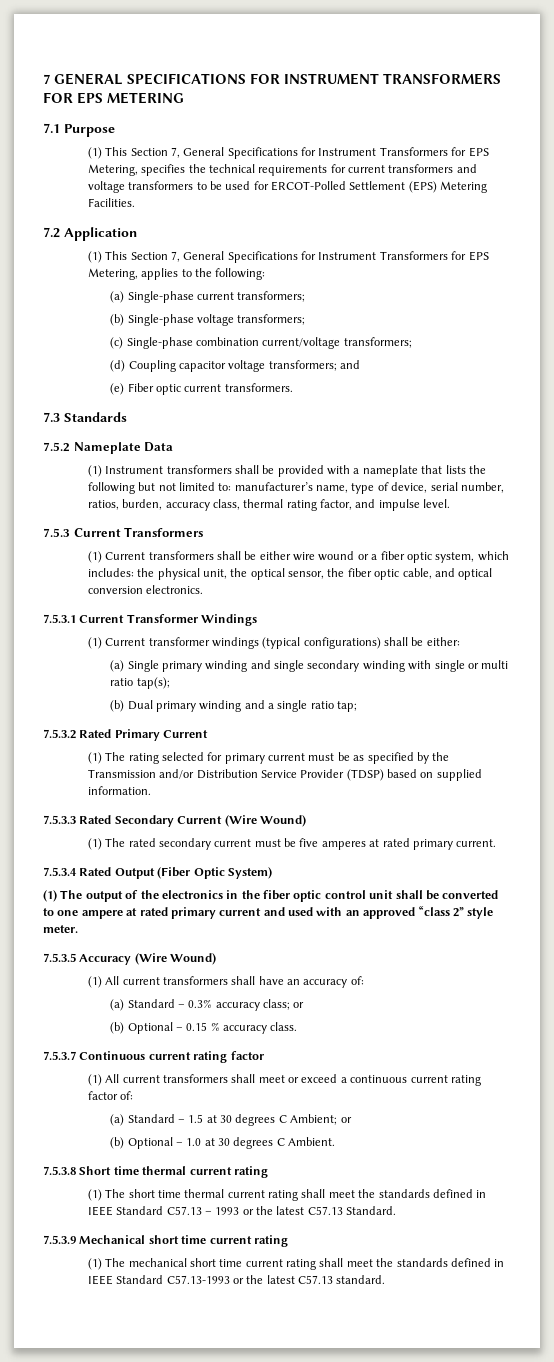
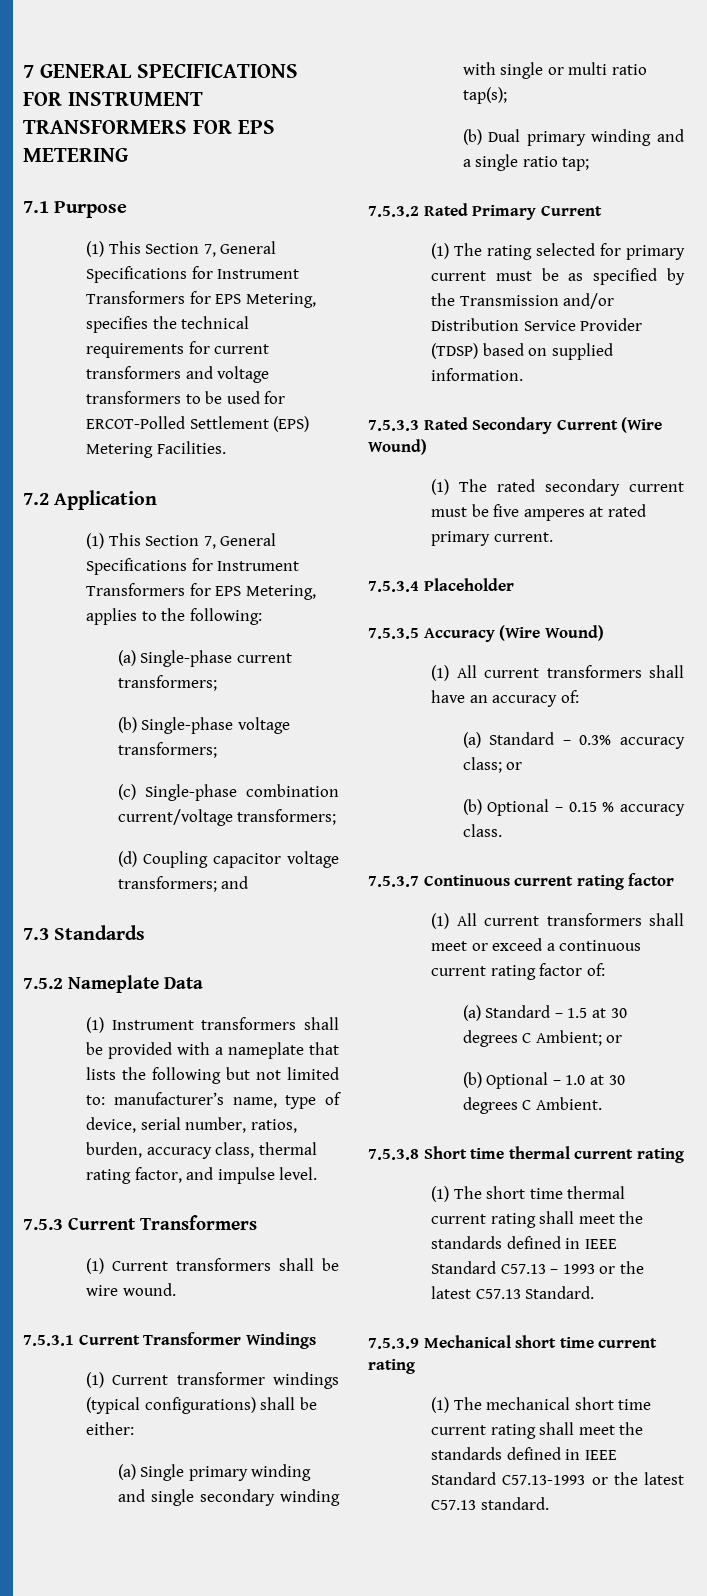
- (e) Fiber optic current transformers.
- (1) Current transformers shall be either wire wound or a fiber optic system, which includes: the physical unit, the optical sensor, the fiber optic cable, and optical conversion electronics.
+ (1) Current transformers shall be wire wound.
- 7.5.3.4 Rated Output (Fiber Optic System)
- (1) The output of the electronics in the fiber optic control unit shall be converted to one ampere at rated primary current and used with an approved “class 2” style meter.
+ 7.5.3.4 Placeholder

